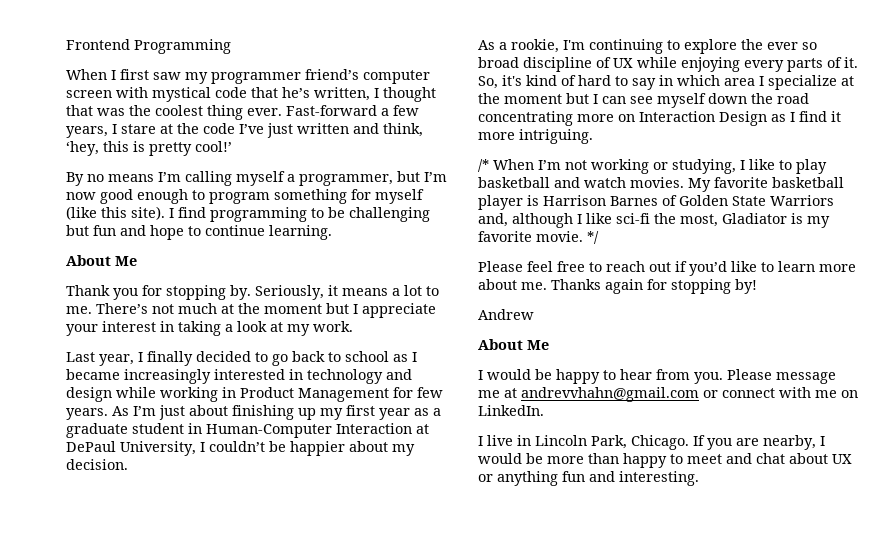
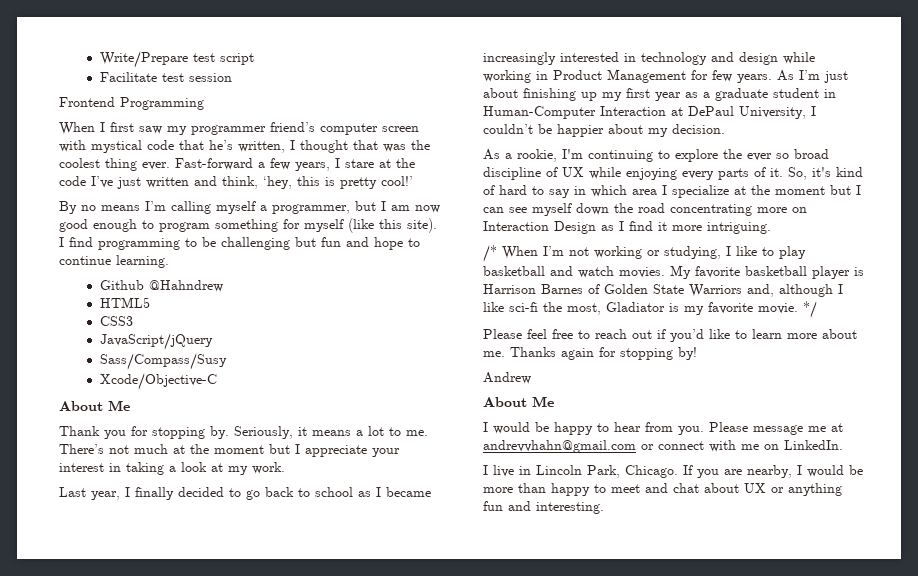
+ Write/Prepare test script
+ Facilitate test session
- By no means I’m calling myself a programmer, but I’m now good enough to program something for myself (like this site).
+ By no means I’m calling myself a programmer, but I am now good enough to program something for myself (like this site).
+ Github @Hahndrew
+ HTML5
+ CSS3
+ JavaScript/jQuery
+ Sass/Compass/Susy
+ Xcode/Objective-C

